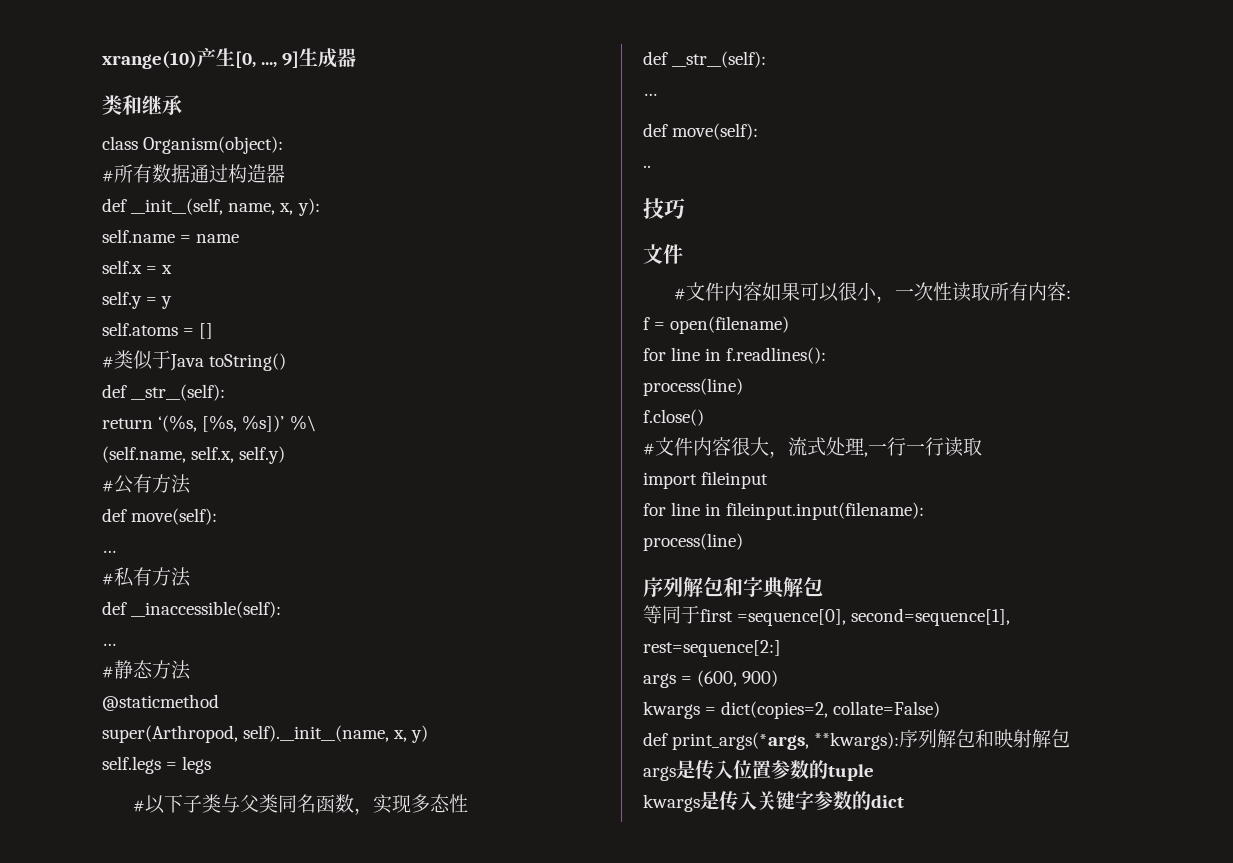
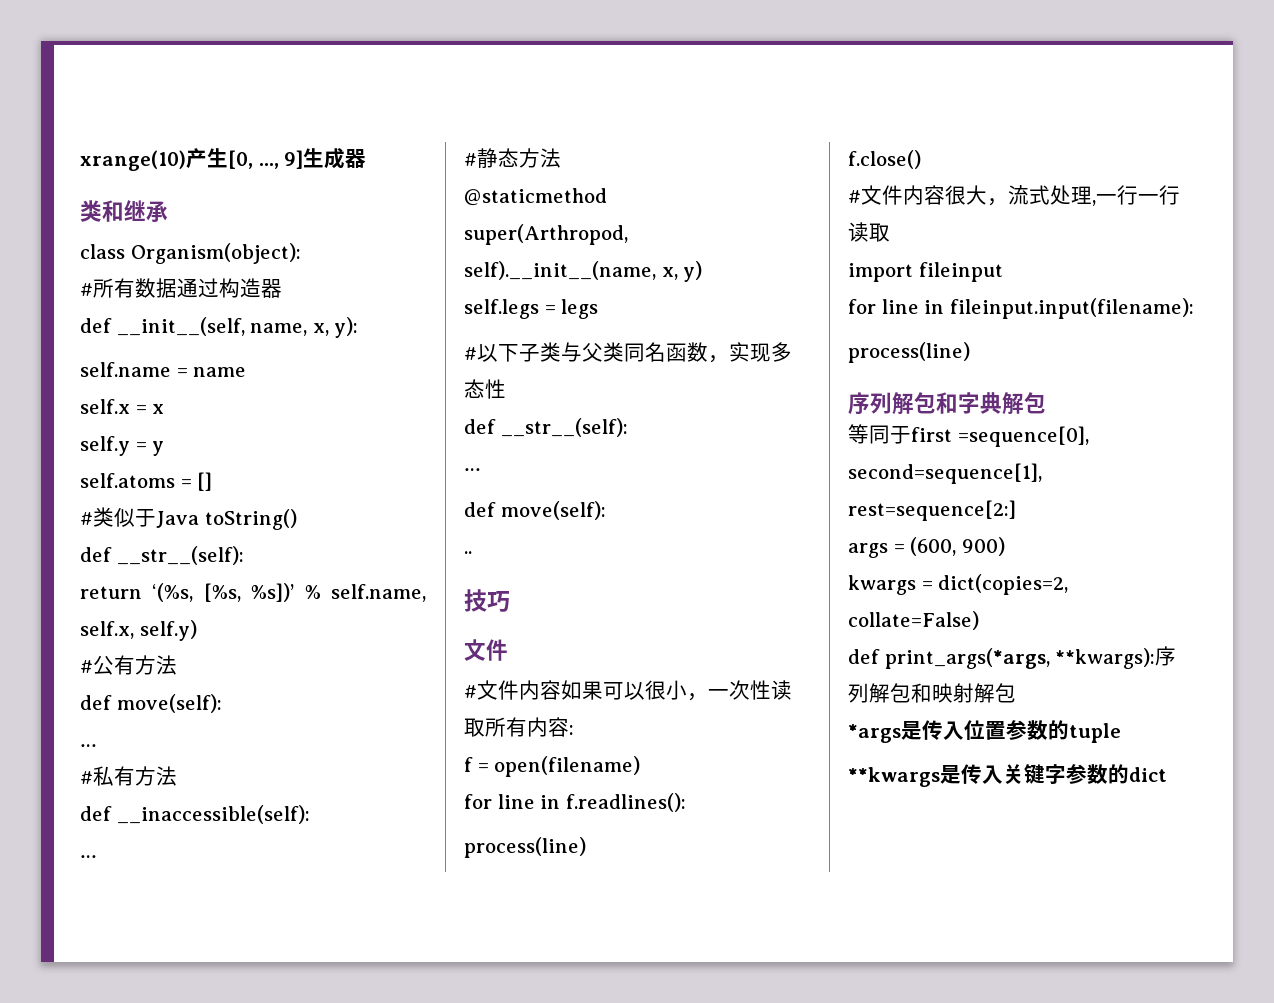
- return ‘(%s, [%s, %s])’ %\
- (self.name, self.x, self.y)
+ return ‘(%s, [%s, %s])’ % self.name, self.x, self.y)
- args是传入位置参数的tuple
+ *args是传入位置参数的tuple
- kwargs是传入关键字参数的dict
+ **kwargs是传入关键字参数的dict

